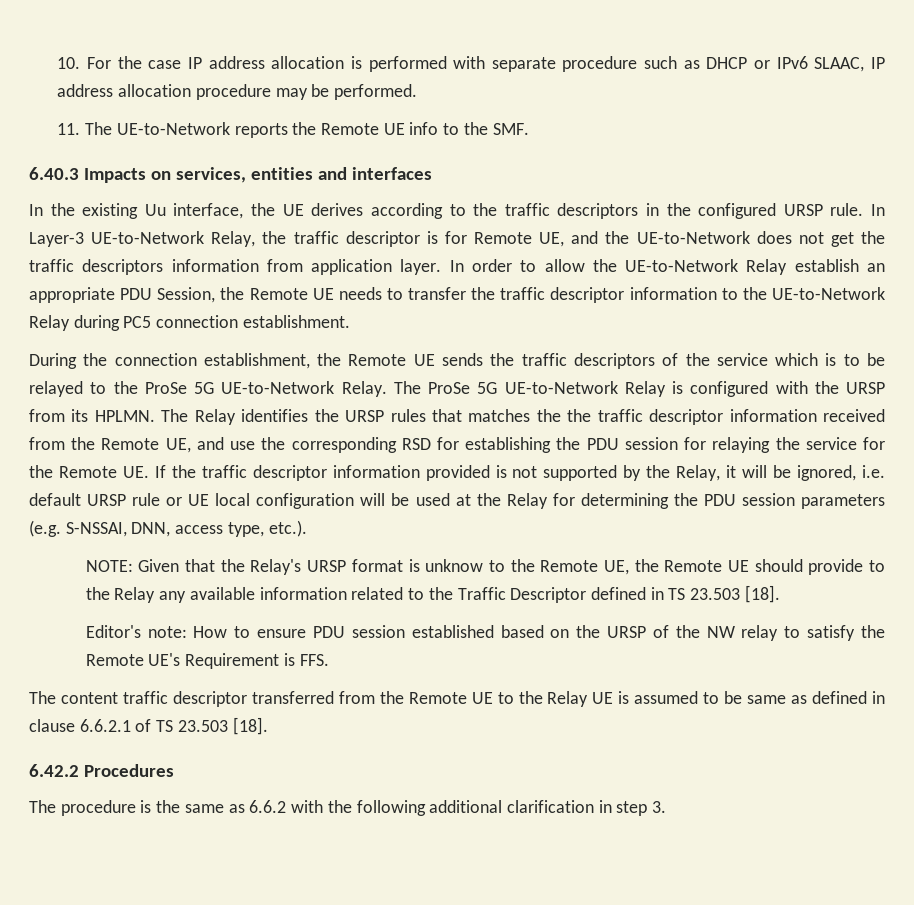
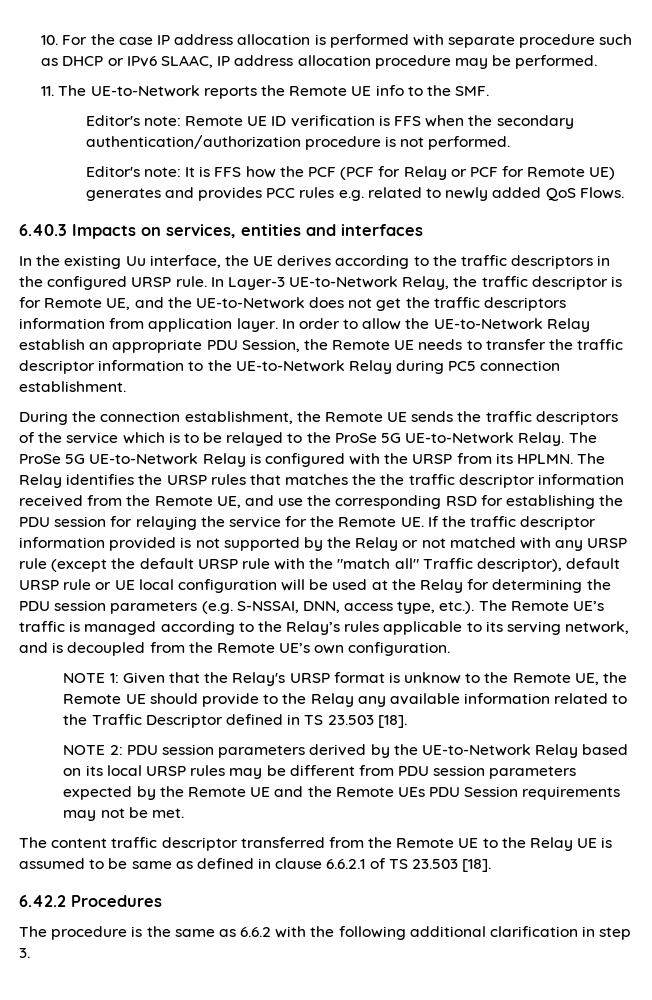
+ Editor's note: Remote UE ID verification is FFS when the secondary authentication/authorization procedure is not performed.
+ Editor's note: It is FFS how the PCF (PCF for Relay or PCF for Remote UE) generates and provides PCC rules e.g. related to newly added QoS Flows.
- The Relay identifies the URSP rules that matches the the traffic descriptor information received from the Remote UE, and use the corresponding RSD for establishing the PDU session for relaying the service for the Remote UE. If the traffic descriptor information provided is not supported by the Relay, it will be ignored, i.e. default URSP rule or UE local configuration will be used at the Relay for determining the PDU session parameters (e.g. S-NSSAI, DNN, access type, etc.).
- NOTE:
+ The Relay identifies the URSP rules that matches the the traffic descriptor information received from the Remote UE, and use the corresponding RSD for establishing the PDU session for relaying the service for the Remote UE. If the traffic descriptor information provided is not supported by the Relay or not matched with any URSP rule (except the default URSP rule with the "match all" Traffic descriptor), default URSP rule or UE local configuration will be used at the Relay for determining the PDU session parameters (e.g. S-NSSAI, DNN, access type, etc.). The Remote UE’s traffic is managed according to the Relay’s rules applicable to its serving network, and is decoupled from the Remote UE’s own configuration.
+ NOTE 1:
- Editor's note: How to ensure PDU session established based on the URSP of the NW relay to satisfy the Remote UE's Requirement is FFS.
+ NOTE 2: PDU session parameters derived by the UE-to-Network Relay based on its local URSP rules may be different from PDU session parameters expected by the Remote UE and the Remote UEs PDU Session requirements may not be met.

